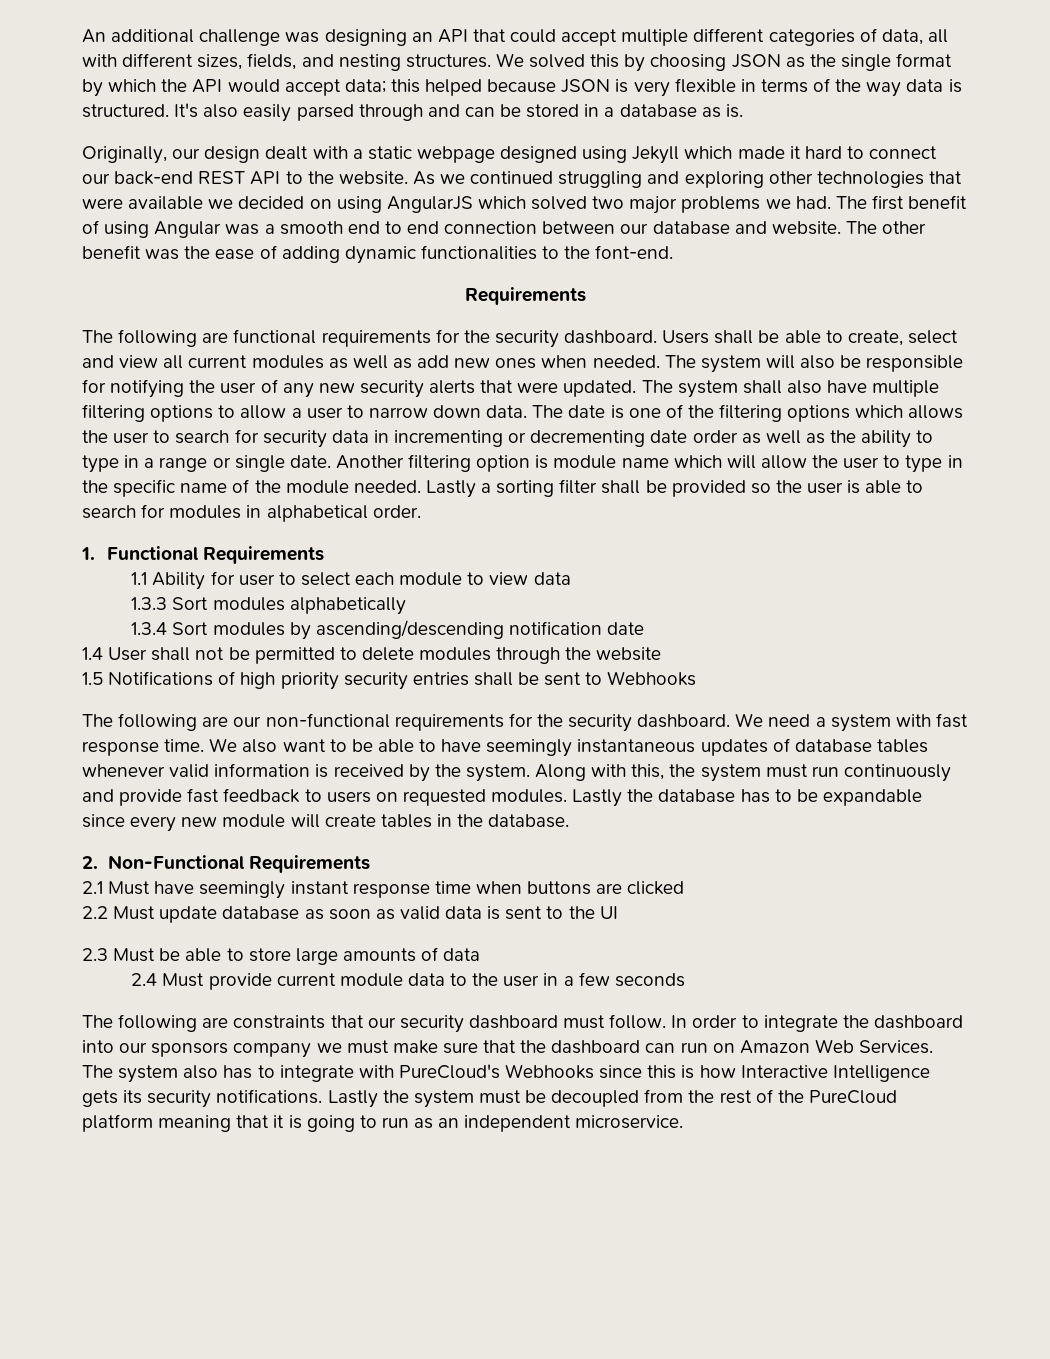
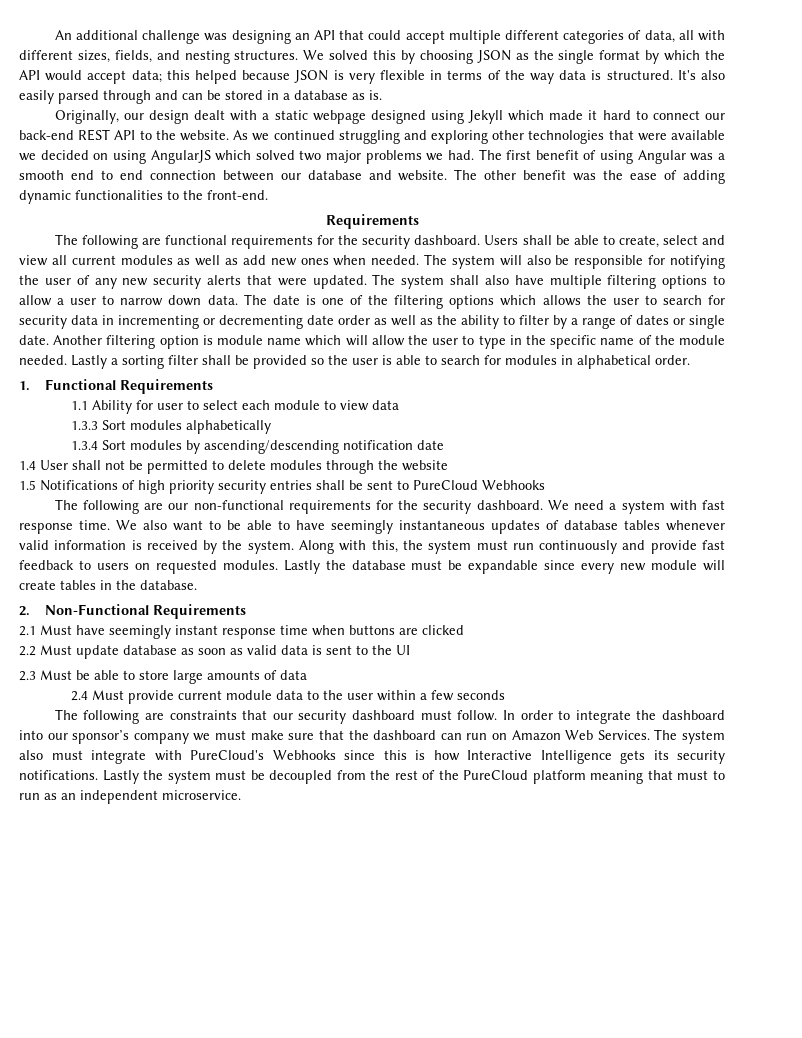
- The other benefit was the ease of adding dynamic functionalities to the font-end.
+ The other benefit was the ease of adding dynamic functionalities to the front-end.
- The date is one of the filtering options which allows the user to search for security data in incrementing or decrementing date order as well as the ability to type in a range or single date.
+ The date is one of the filtering options which allows the user to search for security data in incrementing or decrementing date order as well as the ability to filter by a range of dates or single date.
- 1.5 Notifications of high priority security entries shall be sent to Webhooks
+ 1.5 Notifications of high priority security entries shall be sent to PureCloud Webhooks
- Lastly the database has to be expandable since every new module will create tables in the database.
+ Lastly the database must be expandable since every new module will create tables in the database.
- 2.4 Must provide current module data to the user in a few seconds
+ 2.4 Must provide current module data to the user within a few seconds
- In order to integrate the dashboard into our sponsors company we must make sure that the dashboard can run on Amazon Web Services.
+ In order to integrate the dashboard into our sponsor’s company we must make sure that the dashboard can run on Amazon Web Services.
- The system also has to integrate with PureCloud's Webhooks since this is how Interactive Intelligence gets its security notifications.
+ The system also must integrate with PureCloud's Webhooks since this is how Interactive Intelligence gets its security notifications.
- Lastly the system must be decoupled from the rest of the PureCloud platform meaning that it is going to run as an independent microservice.
+ Lastly the system must be decoupled from the rest of the PureCloud platform meaning that must to run as an independent microservice.

